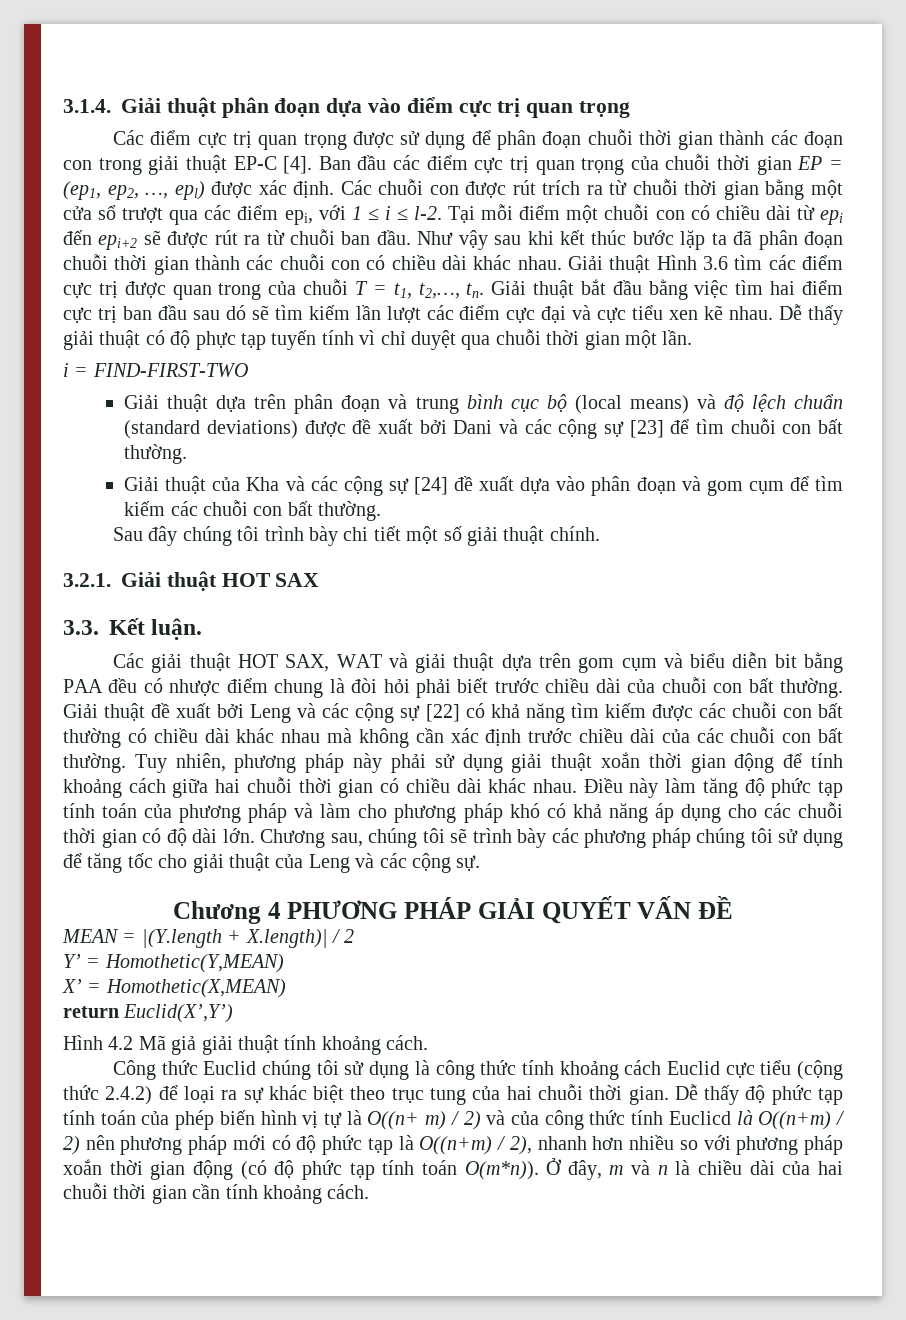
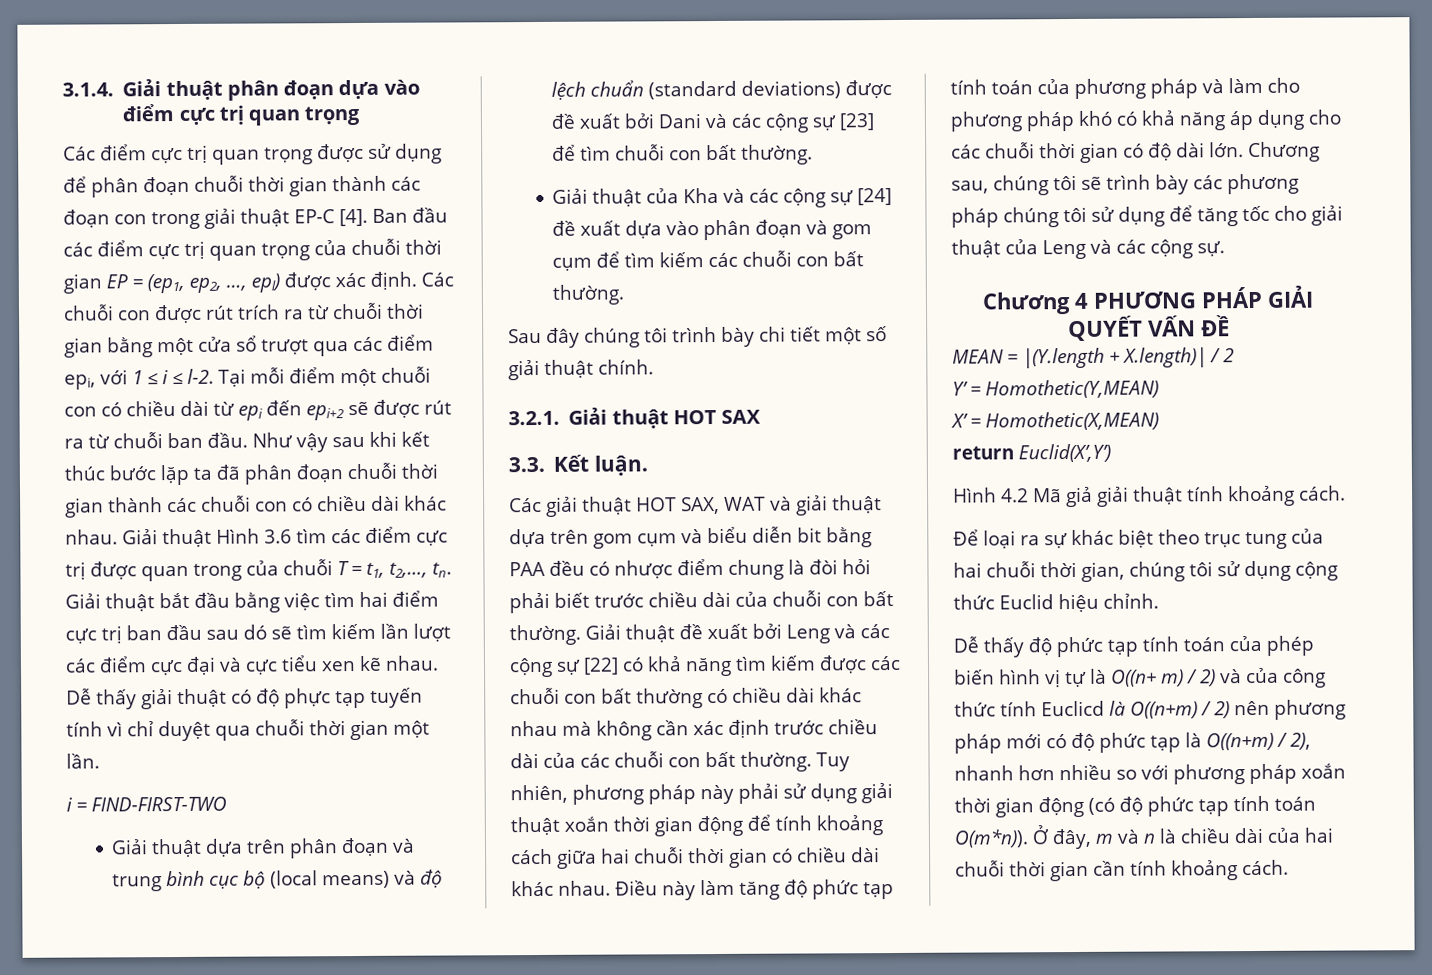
- Công thức Euclid chúng tôi sử dụng là công thức tính khoảng cách Euclid cực tiểu (cộng thức 2.4.2) để loại ra sự khác biệt theo trục tung của hai chuỗi thời gian. Dễ thấy độ phức tạp tính toán của phép biến hình vị tự là O((n+ m) / 2) và của công thức tính Euclicd là O((n+m) / 2) nên phương pháp mới có độ phức tạp là O((n+m) / 2), nhanh hơn nhiều so với phương pháp xoắn thời gian động (có độ phức tạp tính toán O(m*n)).
+ Để loại ra sự khác biệt theo trục tung của hai chuỗi thời gian, chúng tôi sử dụng cộng thức Euclid hiệu chỉnh.
+ Dễ thấy độ phức tạp tính toán của phép biến hình vị tự là O((n+ m) / 2) và của công thức tính Euclicd là O((n+m) / 2) nên phương pháp mới có độ phức tạp là O((n+m) / 2), nhanh hơn nhiều so với phương pháp xoắn thời gian động (có độ phức tạp tính toán O(m*n)).

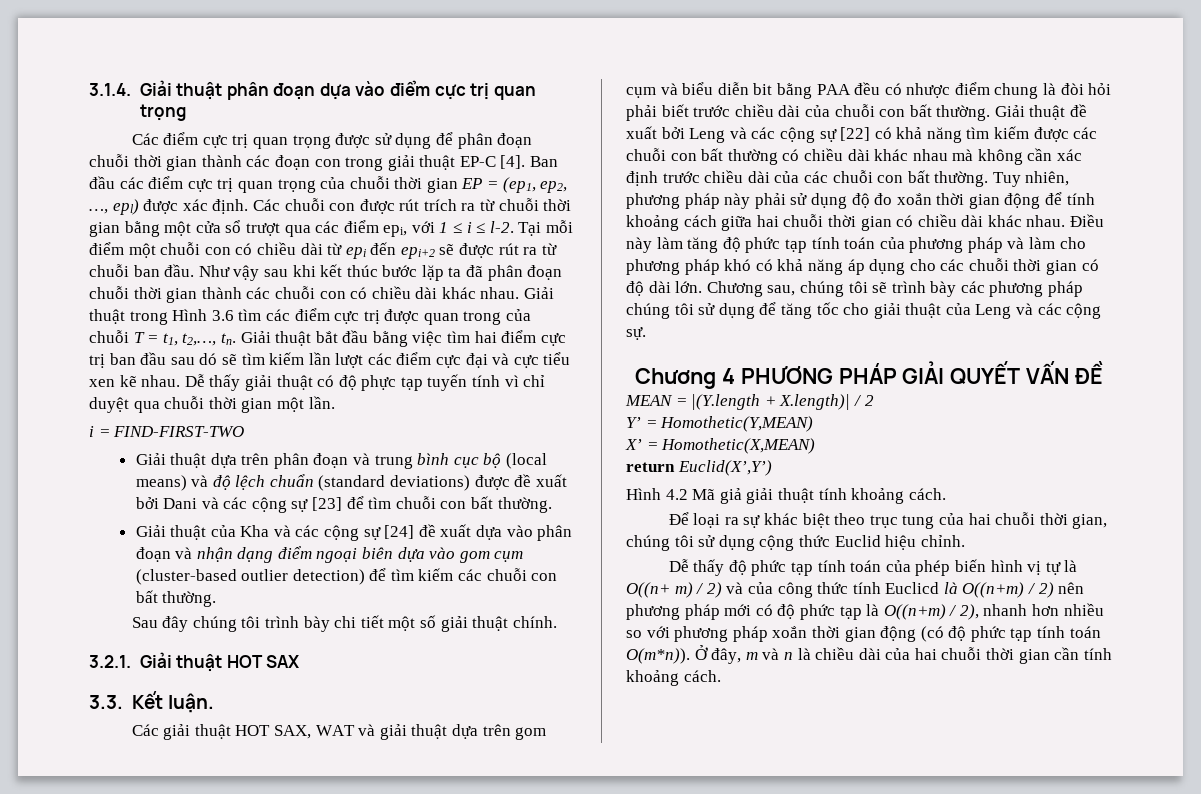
- Giải thuật Hình 3.6 tìm các điểm cực trị được quan trong của chuỗi T = t1, t2,…, tn.
+ Giải thuật trong Hình 3.6 tìm các điểm cực trị được quan trong của chuỗi T = t1, t2,…, tn.
- Giải thuật của Kha và các cộng sự [24] đề xuất dựa vào phân đoạn và gom cụm để tìm kiếm các chuỗi con bất thường.
+ Giải thuật của Kha và các cộng sự [24] đề xuất dựa vào phân đoạn và nhận dạng điểm ngoại biên dựa vào gom cụm (cluster-based outlier detection) để tìm kiếm các chuỗi con bất thường.
- Tuy nhiên, phương pháp này phải sử dụng giải thuật xoắn thời gian động để tính khoảng cách giữa hai chuỗi thời gian có chiều dài khác nhau.
+ Tuy nhiên, phương pháp này phải sử dụng độ đo xoắn thời gian động để tính khoảng cách giữa hai chuỗi thời gian có chiều dài khác nhau.

